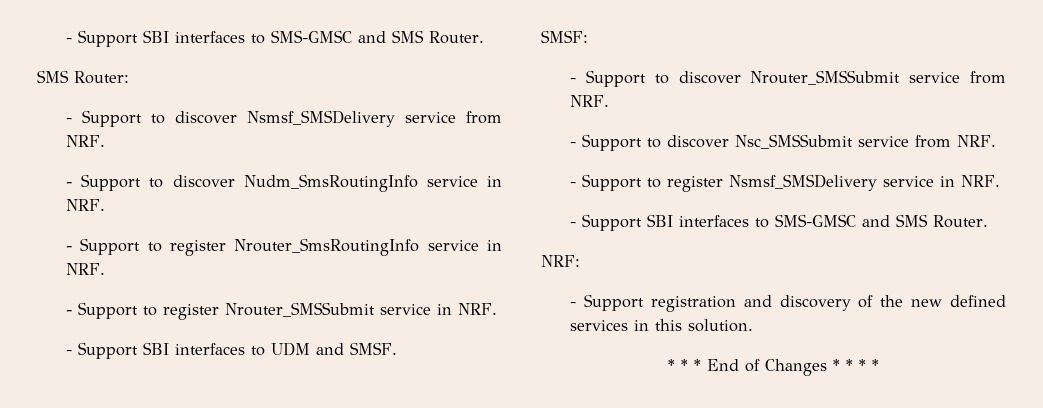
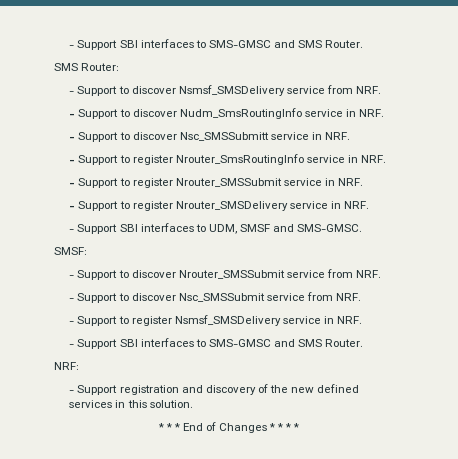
+ - Support to discover Nsc_SMSSubmitt service in NRF.
- - Support SBI interfaces to UDM and SMSF.
+ - Support to register Nrouter_SMSDelivery service in NRF.
+ - Support SBI interfaces to UDM, SMSF and SMS-GMSC.

